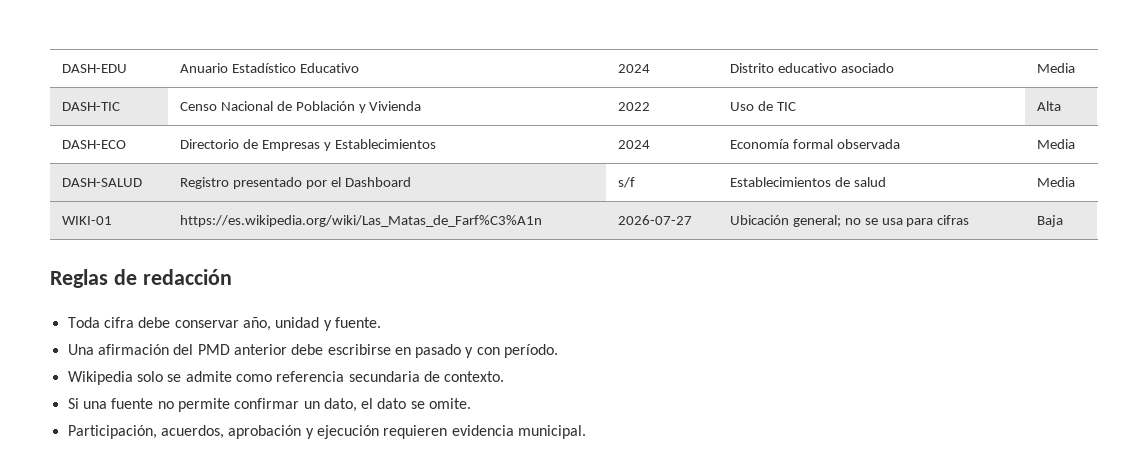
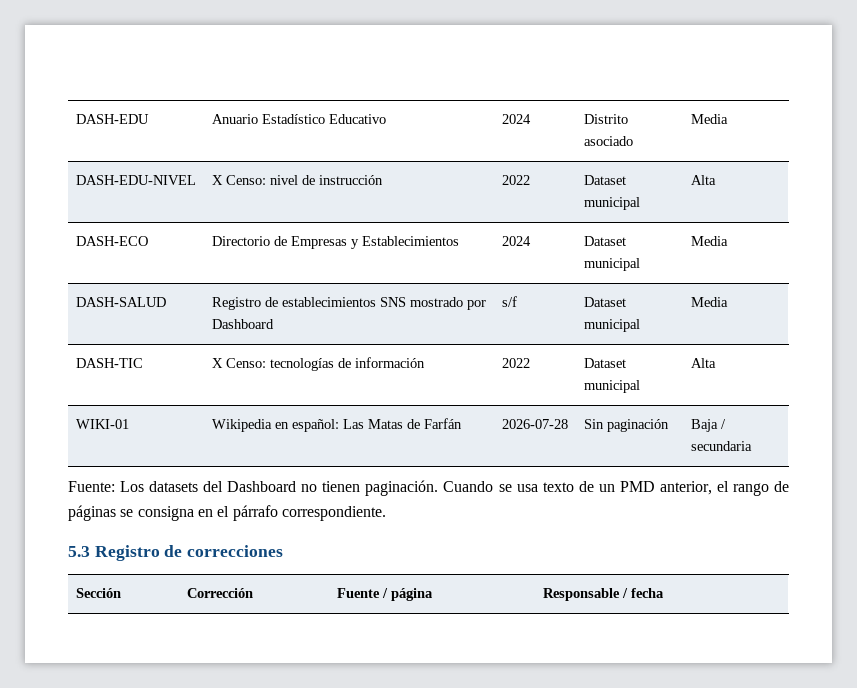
- DASH-EDU | Anuario Estadístico Educativo | 2024 | Distrito educativo asociado | Media
+ DASH-EDU | Anuario Estadístico Educativo | 2024 | Distrito asociado | Media
- DASH-TIC | Censo Nacional de Población y Vivienda | 2022 | Uso de TIC | Alta
+ DASH-EDU-NIVEL | X Censo: nivel de instrucción | 2022 | Dataset municipal | Alta
- DASH-ECO | Directorio de Empresas y Establecimientos | 2024 | Economía formal observada | Media
+ DASH-ECO | Directorio de Empresas y Establecimientos | 2024 | Dataset municipal | Media
- DASH-SALUD | Registro presentado por el Dashboard | s/f | Establecimientos de salud | Media
- WIKI-01 | https://es.wikipedia.org/wiki/Las_Matas_de_Farf%C3%A1n | 2026-07-27 | Ubicación general; no se usa para cifras | Baja
- Reglas de redacción
- Toda cifra debe conservar año, unidad y fuente.
- Una afirmación del PMD anterior debe escribirse en pasado y con período.
- Wikipedia solo se admite como referencia secundaria de contexto.
- Si una fuente no permite confirmar un dato, el dato se omite.
- Participación, acuerdos, aprobación y ejecución requieren evidencia municipal.
+ DASH-SALUD | Registro de establecimientos SNS mostrado por Dashboard | s/f | Dataset municipal | Media
+ DASH-TIC | X Censo: tecnologías de información | 2022 | Dataset municipal | Alta
+ WIKI-01 | Wikipedia en español: Las Matas de Farfán | 2026-07-28 | Sin paginación | Baja / secundaria
+ Fuente: Los datasets del Dashboard no tienen paginación. Cuando se usa texto de un PMD anterior, el rango de páginas se consigna en el párrafo correspondiente.
+ 5.3 Registro de correcciones
+ Sección | Corrección | Fuente / página | Responsable / fecha

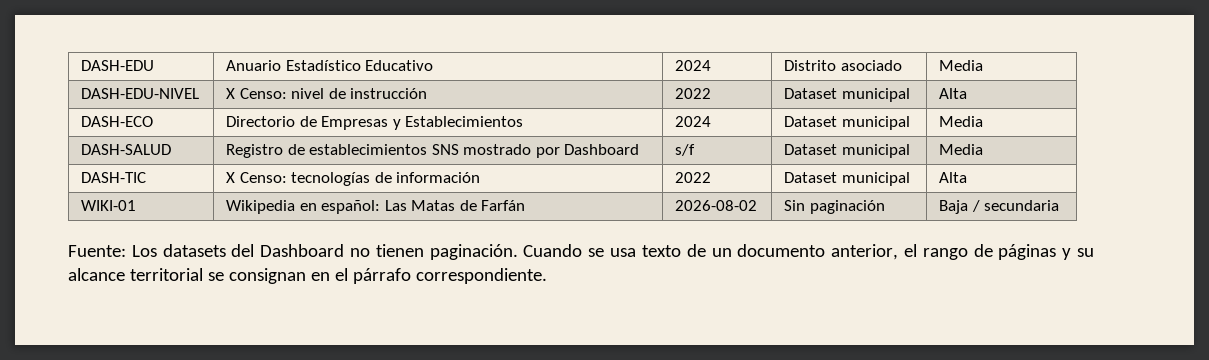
- WIKI-01 | Wikipedia en español: Las Matas de Farfán | 2026-07-28 | Sin paginación | Baja / secundaria
+ WIKI-01 | Wikipedia en español: Las Matas de Farfán | 2026-08-02 | Sin paginación | Baja / secundaria
- Cuando se usa texto de un PMD anterior, el rango de páginas se consigna en el párrafo correspondiente.
- 5.3 Registro de correcciones
- Sección | Corrección | Fuente / página | Responsable / fecha
+ Cuando se usa texto de un documento anterior, el rango de páginas y su alcance territorial se consignan en el párrafo correspondiente.

